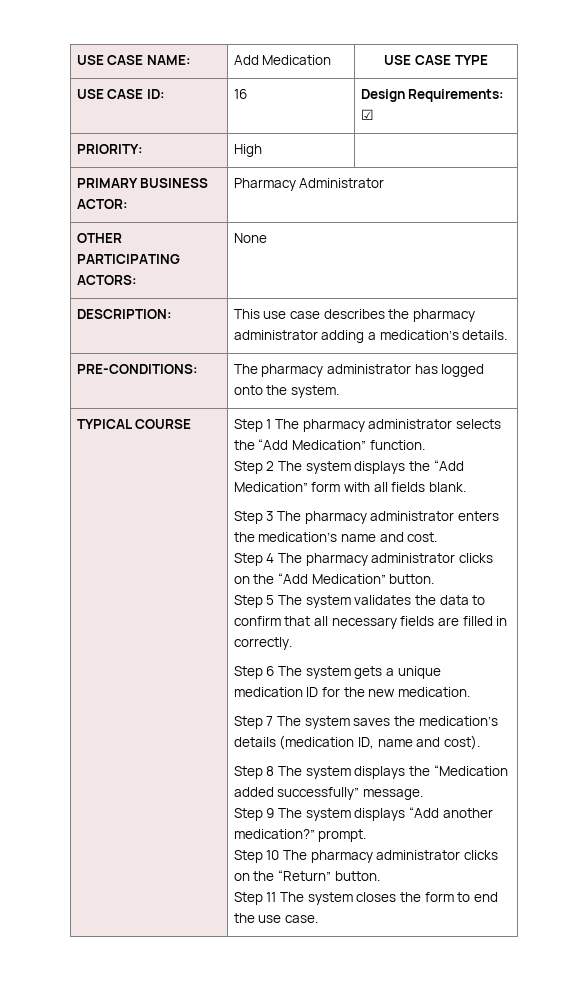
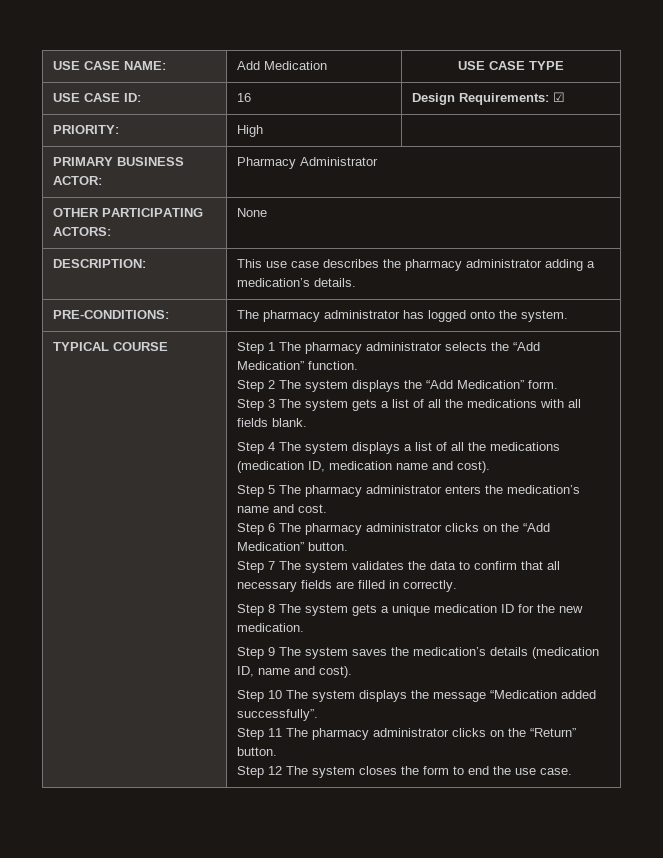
- Step 2 The system displays the “Add Medication” form with all fields blank.
+ Step 2 The system displays the “Add Medication” form.
+ Step 3 The system gets a list of all the medications with all fields blank.
- Step 3 The pharmacy administrator enters the medication’s name and cost.
+ Step 4 The system displays a list of all the medications (medication ID, medication name and cost).
+ Step 5 The pharmacy administrator enters the medication’s name and cost.
- Step 4 The pharmacy administrator clicks on the “Add Medication” button.
+ Step 6 The pharmacy administrator clicks on the “Add Medication” button.
- Step 5 The system validates the data to confirm that all necessary fields are filled in correctly.
+ Step 7 The system validates the data to confirm that all necessary fields are filled in correctly.
- Step 6 The system gets a unique medication ID for the new medication.
+ Step 8 The system gets a unique medication ID for the new medication.
- Step 7 The system saves the medication’s details (medication ID, name and cost).
+ Step 9 The system saves the medication’s details (medication ID, name and cost).
- Step 8 The system displays the “Medication added successfully” message.
- Step 9 The system displays “Add another medication?” prompt.
- Step 10 The pharmacy administrator clicks on the “Return” button.
+ Step 10 The system displays the message “Medication added successfully”.
+ Step 11 The pharmacy administrator clicks on the “Return” button.
- Step 11 The system closes the form to end the use case.
+ Step 12 The system closes the form to end the use case.

